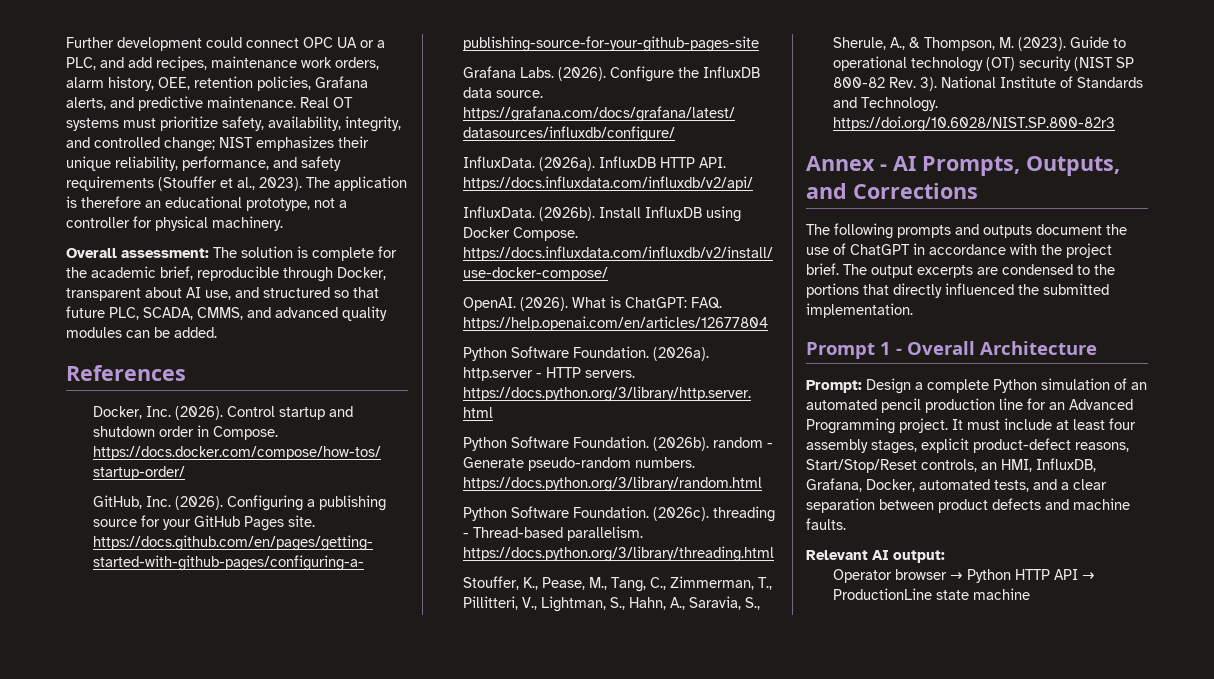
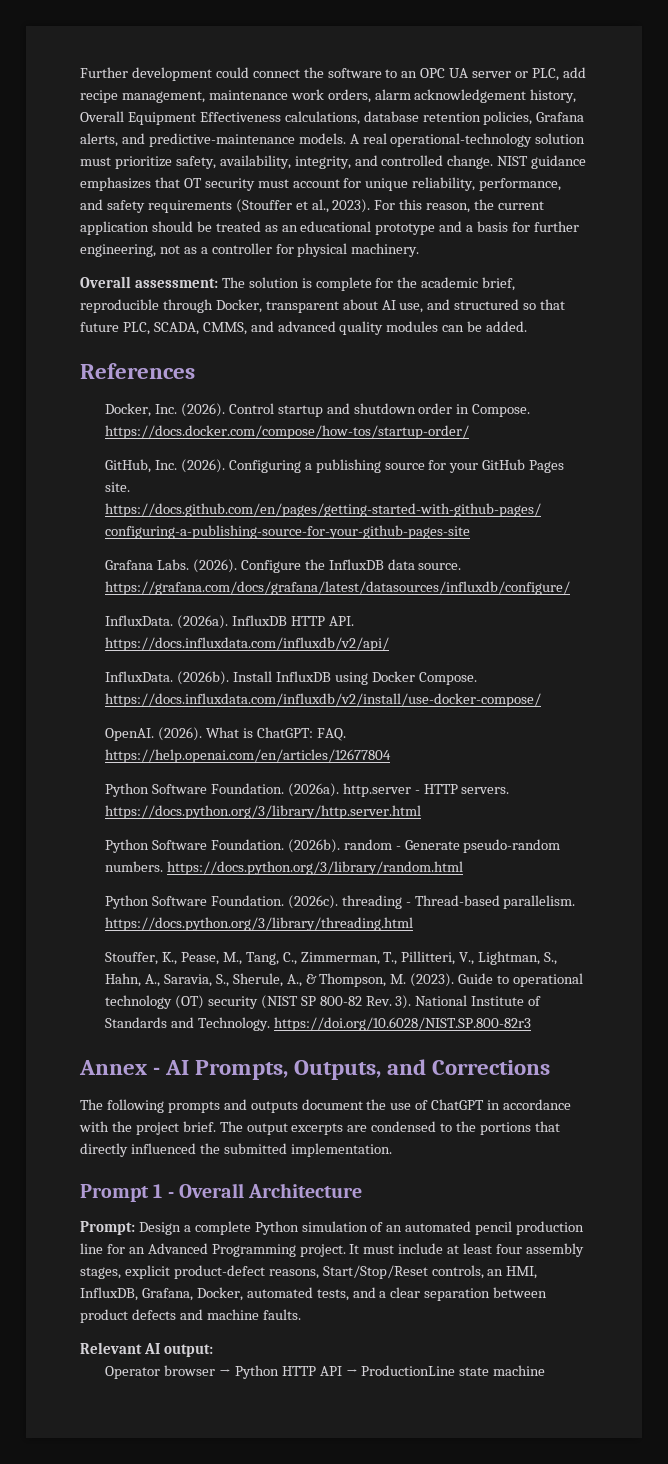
- Further development could connect OPC UA or a PLC, and add recipes, maintenance work orders, alarm history, OEE, retention policies, Grafana alerts, and predictive maintenance. Real OT systems must prioritize safety, availability, integrity, and controlled change; NIST emphasizes their unique reliability, performance, and safety requirements (Stouffer et al., 2023).
+ Further development could connect the software to an OPC UA server or PLC, add recipe management, maintenance work orders, alarm acknowledgement history, Overall Equipment Effectiveness calculations, database retention policies, Grafana alerts, and predictive-maintenance models. A real operational-technology solution must prioritize safety, availability, integrity, and controlled change. NIST guidance emphasizes that OT security must account for unique reliability, performance, and safety requirements (Stouffer et al., 2023).
- The application is therefore an educational prototype, not a controller for physical machinery.
+ For this reason, the current application should be treated as an educational prototype and a basis for further engineering, not as a controller for physical machinery.

